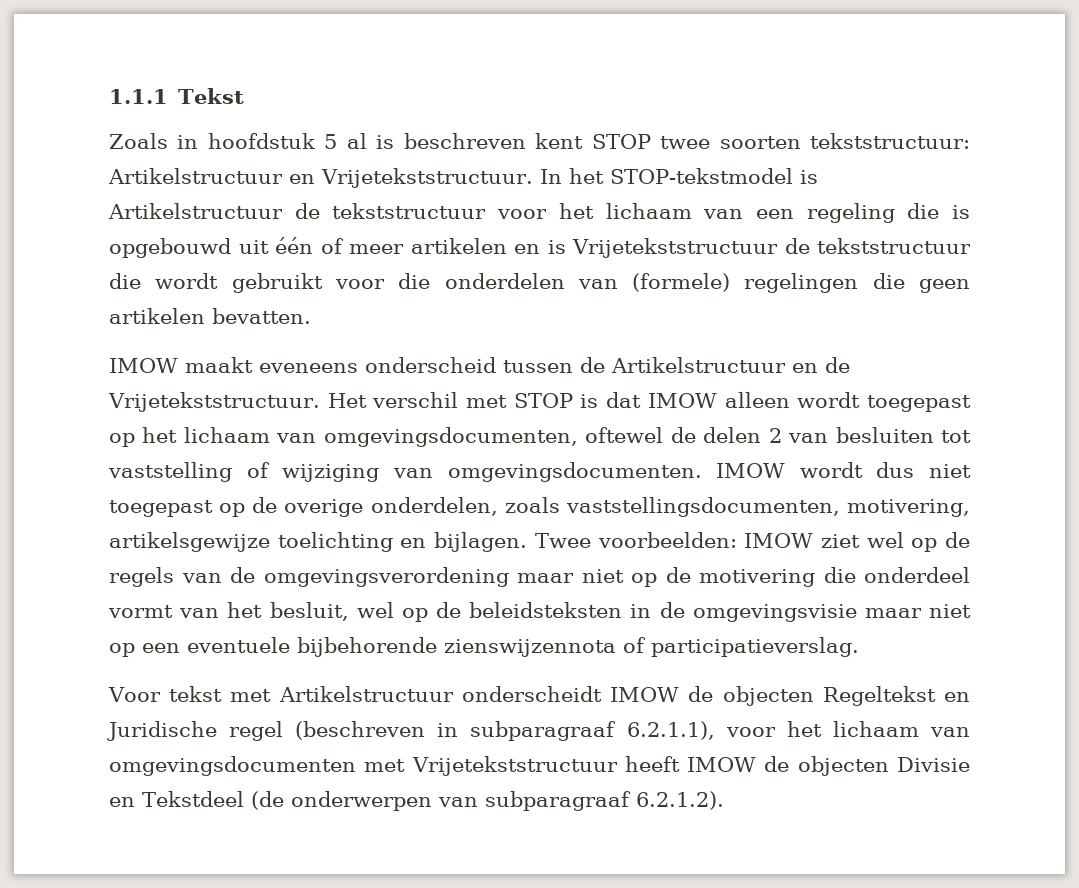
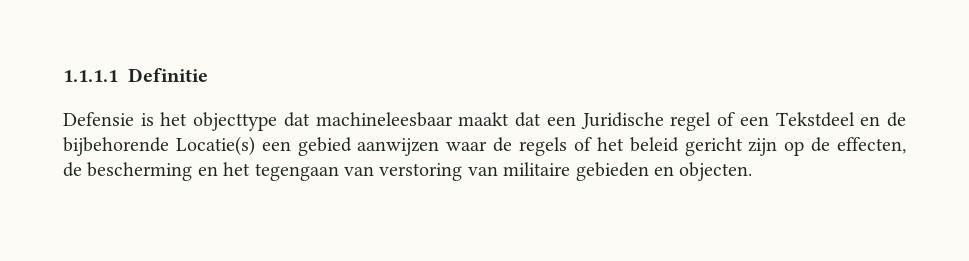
- 1.1.1 Tekst
- Zoals in hoofdstuk 5 al is beschreven kent STOP twee soorten tekststructuur: Artikelstructuur en Vrijetekststructuur. In het STOP-tekstmodel is Artikelstructuur de tekststructuur voor het lichaam van een regeling die is opgebouwd uit één of meer artikelen en is Vrijetekststructuur de tekststructuur die wordt gebruikt voor die onderdelen van (formele) regelingen die geen artikelen bevatten.
- IMOW maakt eveneens onderscheid tussen de Artikelstructuur en de Vrijetekststructuur. Het verschil met STOP is dat IMOW alleen wordt toegepast op het lichaam van omgevingsdocumenten, oftewel de delen 2 van besluiten tot vaststelling of wijziging van omgevingsdocumenten. IMOW wordt dus niet toegepast op de overige onderdelen, zoals vaststellingsdocumenten, motivering, artikelsgewijze toelichting en bijlagen. Twee voorbeelden: IMOW ziet wel op de regels van de omgevingsverordening maar niet op de motivering die onderdeel vormt van het besluit, wel op de beleidsteksten in de omgevingsvisie maar niet op een eventuele bijbehorende zienswijzennota of participatieverslag.
- Voor tekst met Artikelstructuur onderscheidt IMOW de objecten Regeltekst en Juridische regel (beschreven in subparagraaf 6.2.1.1), voor het lichaam van omgevingsdocumenten met Vrijetekststructuur heeft IMOW de objecten Divisie en Tekstdeel (de onderwerpen van subparagraaf 6.2.1.2).
+ 1.1.1.1 Definitie
+ Defensie is het objecttype dat machineleesbaar maakt dat een Juridische regel of een Tekstdeel en de bijbehorende Locatie(s) een gebied aanwijzen waar de regels of het beleid gericht zijn op de effecten, de bescherming en het tegengaan van verstoring van militaire gebieden en objecten.

